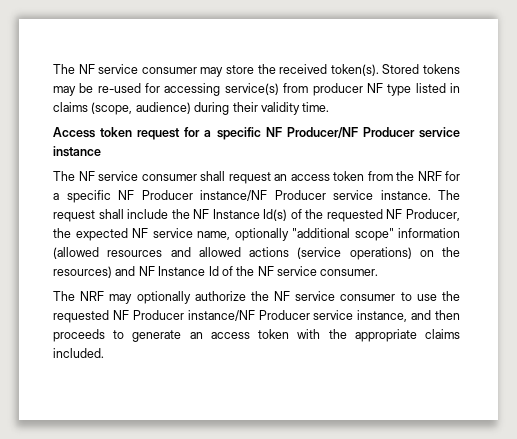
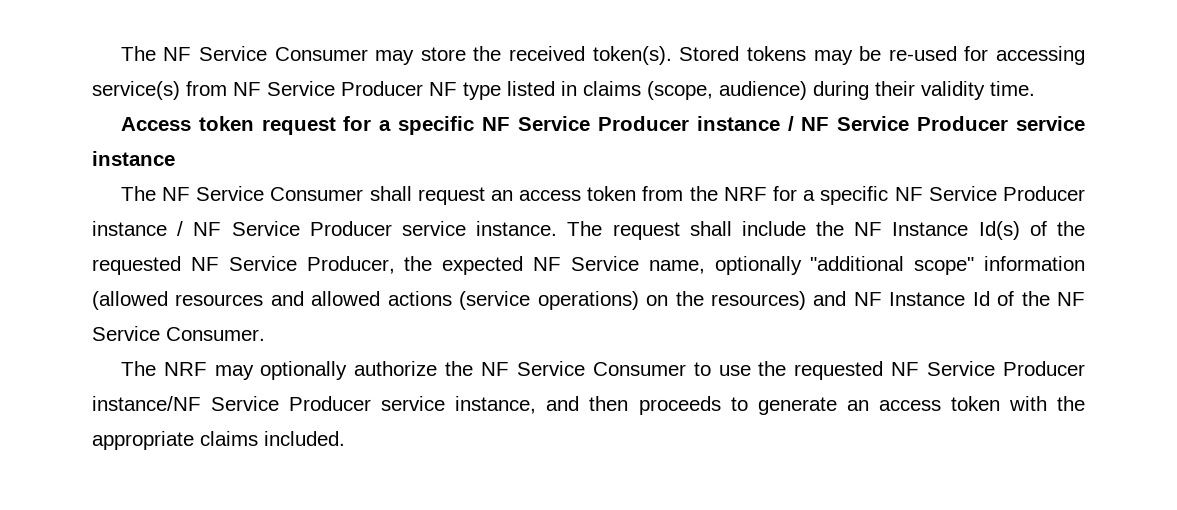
- The NF service consumer may store the received token(s).
+ The NF Service Consumer may store the received token(s).
- Stored tokens may be re-used for accessing service(s) from producer NF type listed in claims (scope, audience) during their validity time.
+ Stored tokens may be re-used for accessing service(s) from NF Service Producer NF type listed in claims (scope, audience) during their validity time.
- Access token request for a specific NF Producer/NF Producer service instance
+ Access token request for a specific NF Service Producer instance / NF Service Producer service instance
- The NF service consumer shall request an access token from the NRF for a specific NF Producer instance/NF Producer service instance.
+ The NF Service Consumer shall request an access token from the NRF for a specific NF Service Producer instance / NF Service Producer service instance.
- The request shall include the NF Instance Id(s) of the requested NF Producer, the expected NF service name, optionally "additional scope" information (allowed resources and allowed actions (service operations) on the resources) and NF Instance Id of the NF service consumer.
+ The request shall include the NF Instance Id(s) of the requested NF Service Producer, the expected NF Service name, optionally "additional scope" information (allowed resources and allowed actions (service operations) on the resources) and NF Instance Id of the NF Service Consumer.
- The NRF may optionally authorize the NF service consumer to use the requested NF Producer instance/NF Producer service instance, and then proceeds to generate an access token with the appropriate claims included.
+ The NRF may optionally authorize the NF Service Consumer to use the requested NF Service Producer instance/NF Service Producer service instance, and then proceeds to generate an access token with the appropriate claims included.

